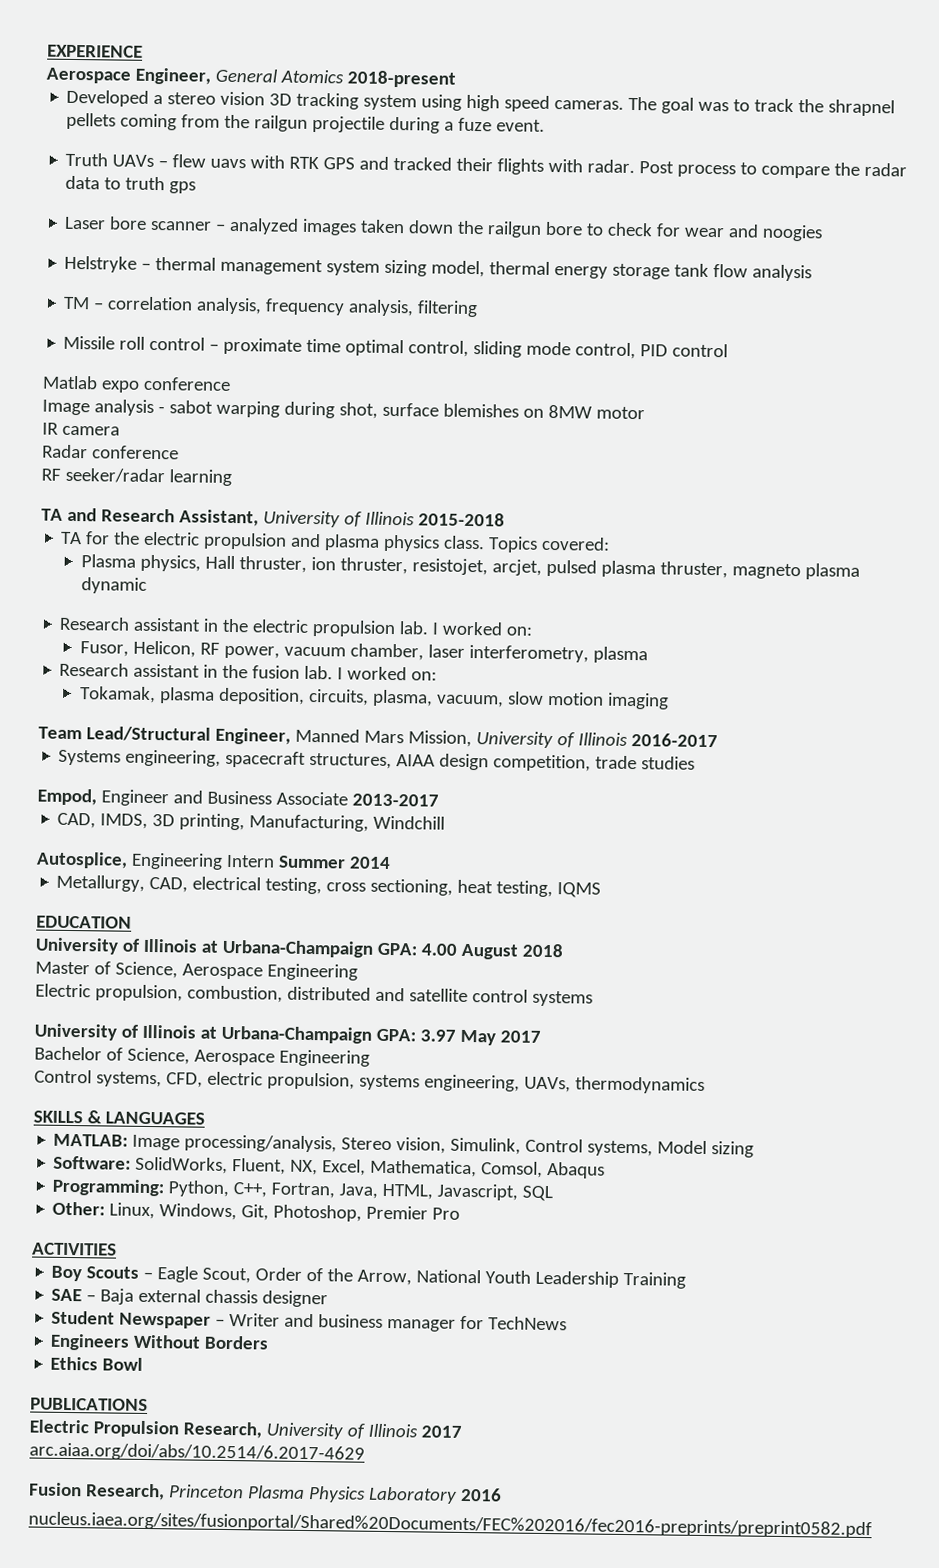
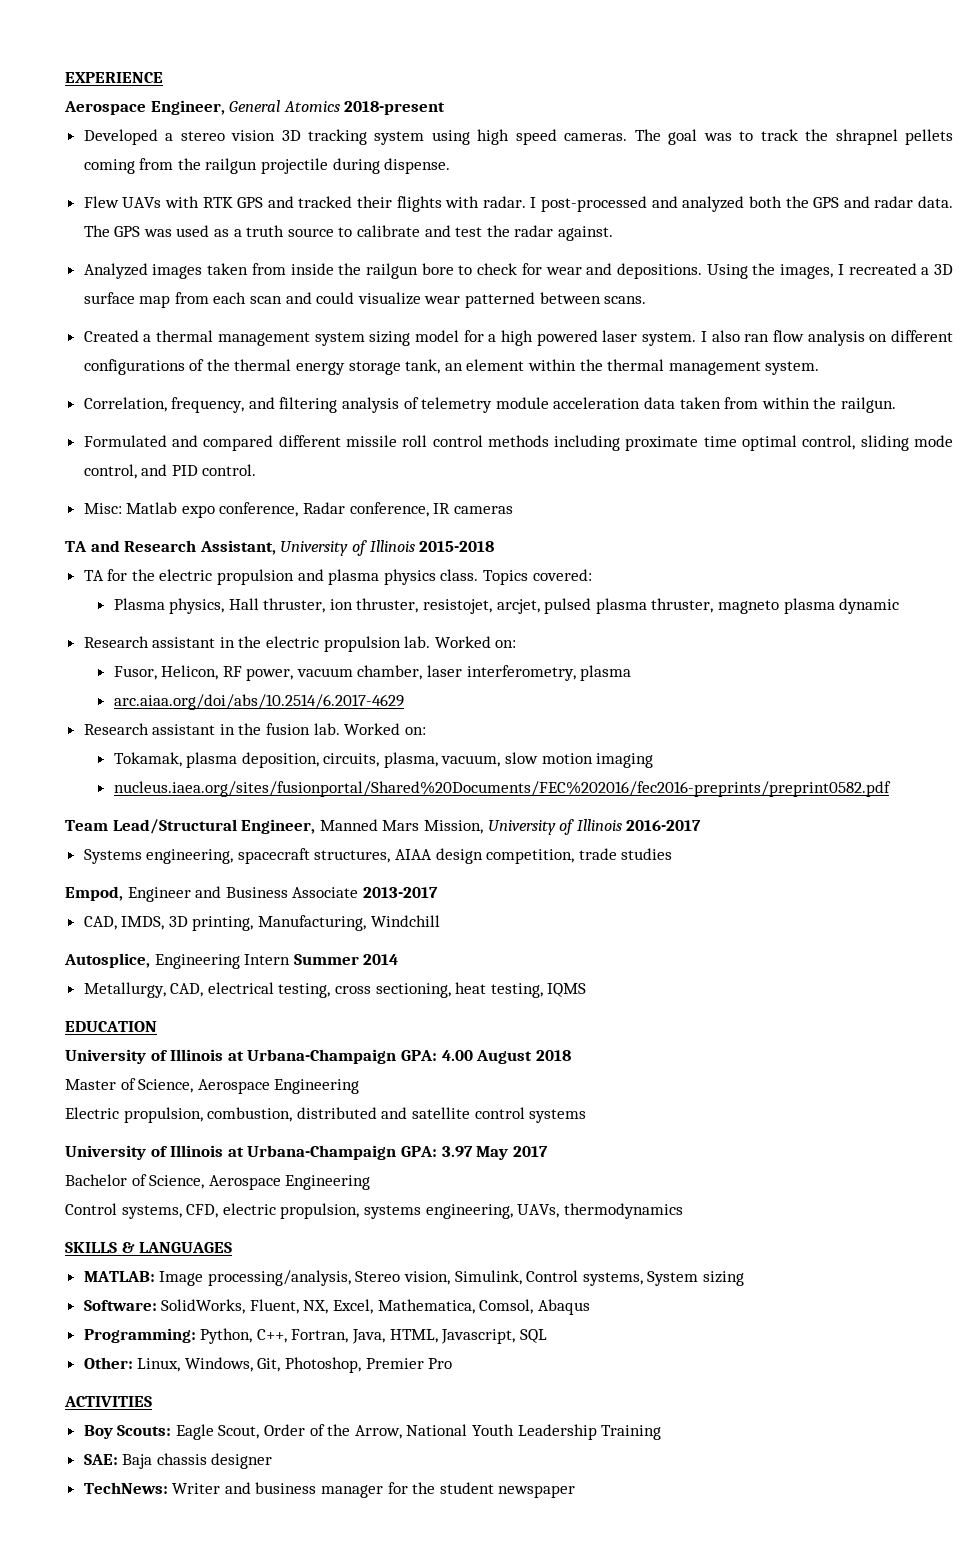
- The goal was to track the shrapnel pellets coming from the railgun projectile during a fuze event.
- Truth UAVs – flew uavs with RTK GPS and tracked their flights with radar.
+ The goal was to track the shrapnel pellets coming from the railgun projectile during dispense.
+ Flew UAVs with RTK GPS and tracked their flights with radar.
- Post process to compare the radar data to truth gps
- Laser bore scanner – analyzed images taken down the railgun bore to check for wear and noogies
- Helstryke – thermal management system sizing model, thermal energy storage tank flow analysis
- TM – correlation analysis, frequency analysis, filtering
- Missile roll control – proximate time optimal control, sliding mode control, PID control
- Matlab expo conference
- Image analysis - sabot warping during shot, surface blemishes on 8MW motor
- IR camera
- Radar conference
- RF seeker/radar learning
+ I post-processed and analyzed both the GPS and radar data. The GPS was used as a truth source to calibrate and test the radar against.
+ Analyzed images taken from inside the railgun bore to check for wear and depositions. Using the images, I recreated a 3D surface map from each scan and could visualize wear patterned between scans.
+ Created a thermal management system sizing model for a high powered laser system. I also ran flow analysis on different configurations of the thermal energy storage tank, an element within the thermal management system.
+ Correlation, frequency, and filtering analysis of telemetry module acceleration data taken from within the railgun.
+ Formulated and compared different missile roll control methods including proximate time optimal control, sliding mode control, and PID control.
+ Misc: Matlab expo conference, Radar conference, IR cameras
- Research assistant in the electric propulsion lab. I worked on:
+ Research assistant in the electric propulsion lab. Worked on:
+ arc.aiaa.org/doi/abs/10.2514/6.2017-4629
- Research assistant in the fusion lab. I worked on:
+ Research assistant in the fusion lab. Worked on:
+ nucleus.iaea.org/sites/fusionportal/Shared%20Documents/FEC%202016/fec2016-preprints/preprint0582.pdf
- MATLAB: Image processing/analysis, Stereo vision, Simulink, Control systems, Model sizing
+ MATLAB: Image processing/analysis, Stereo vision, Simulink, Control systems, System sizing
- Boy Scouts – Eagle Scout, Order of the Arrow, National Youth Leadership Training
+ Boy Scouts: Eagle Scout, Order of the Arrow, National Youth Leadership Training
- SAE – Baja external chassis designer
+ SAE: Baja chassis designer
- Student Newspaper – Writer and business manager for TechNews
- Engineers Without Borders
- Ethics Bowl
- PUBLICATIONS
- Electric Propulsion Research, University of Illinois 2017
- arc.aiaa.org/doi/abs/10.2514/6.2017-4629
- Fusion Research, Princeton Plasma Physics Laboratory 2016
- nucleus.iaea.org/sites/fusionportal/Shared%20Documents/FEC%202016/fec2016-preprints/preprint0582.pdf
+ TechNews: Writer and business manager for the student newspaper

